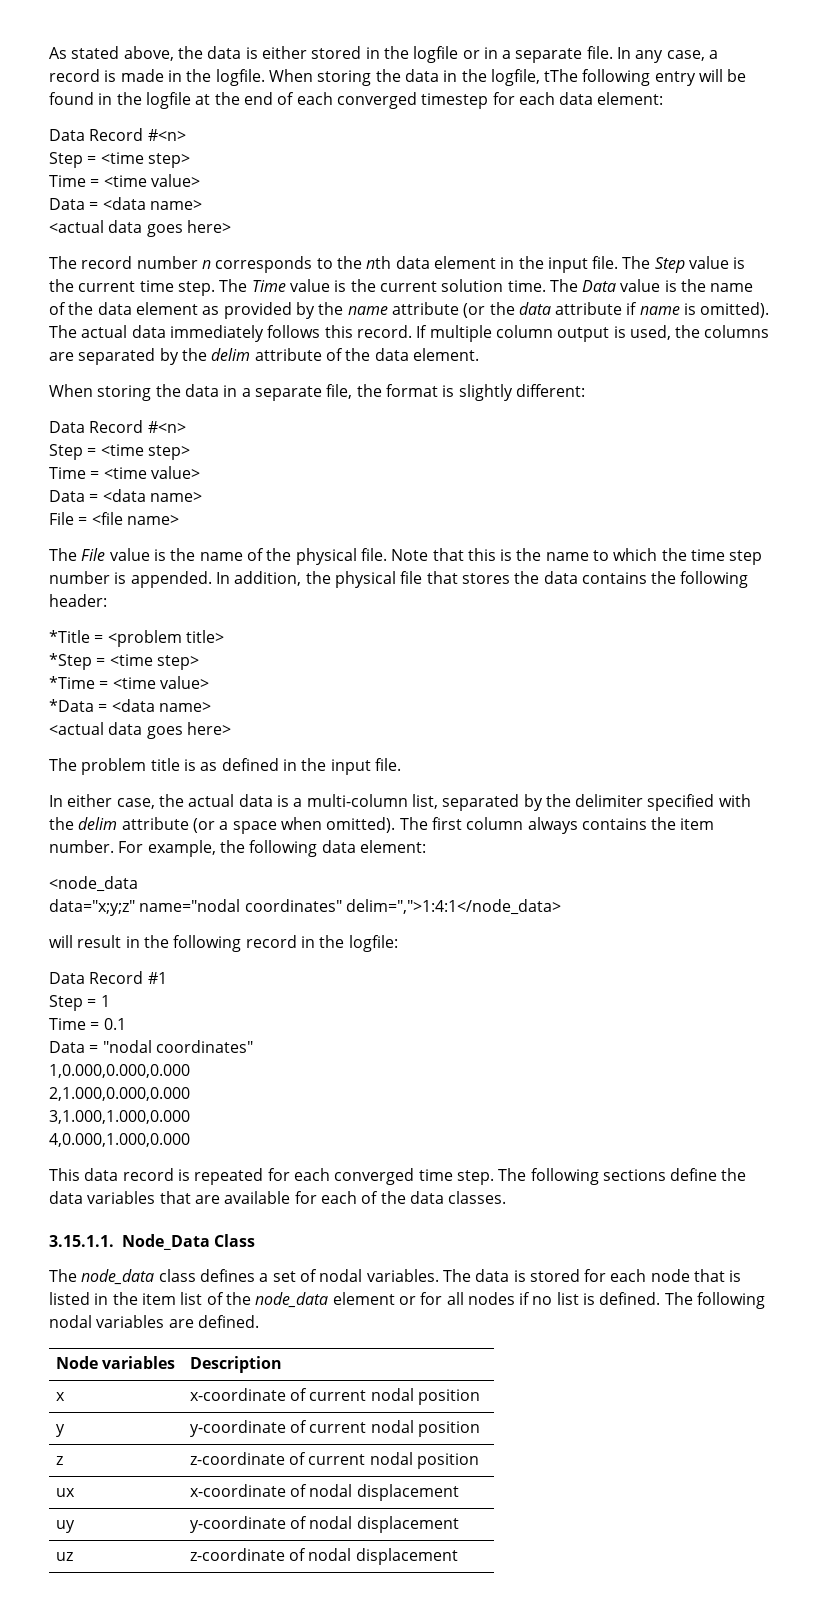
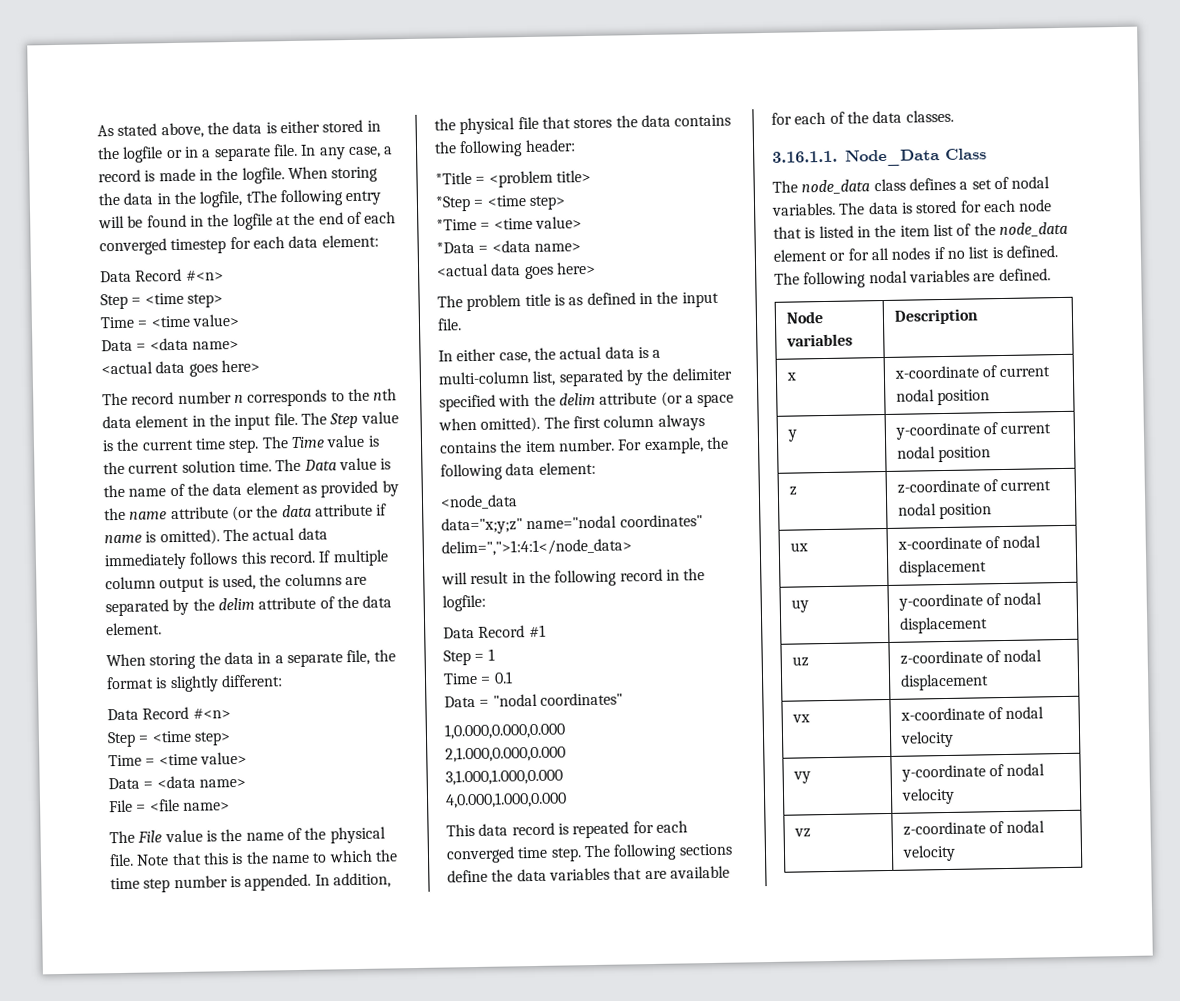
- 3.15.1.1. Node_Data Class
+ 3.16.1.1. Node_Data Class
+ vx | x-coordinate of nodal velocity
+ vy | y-coordinate of nodal velocity
+ vz | z-coordinate of nodal velocity

